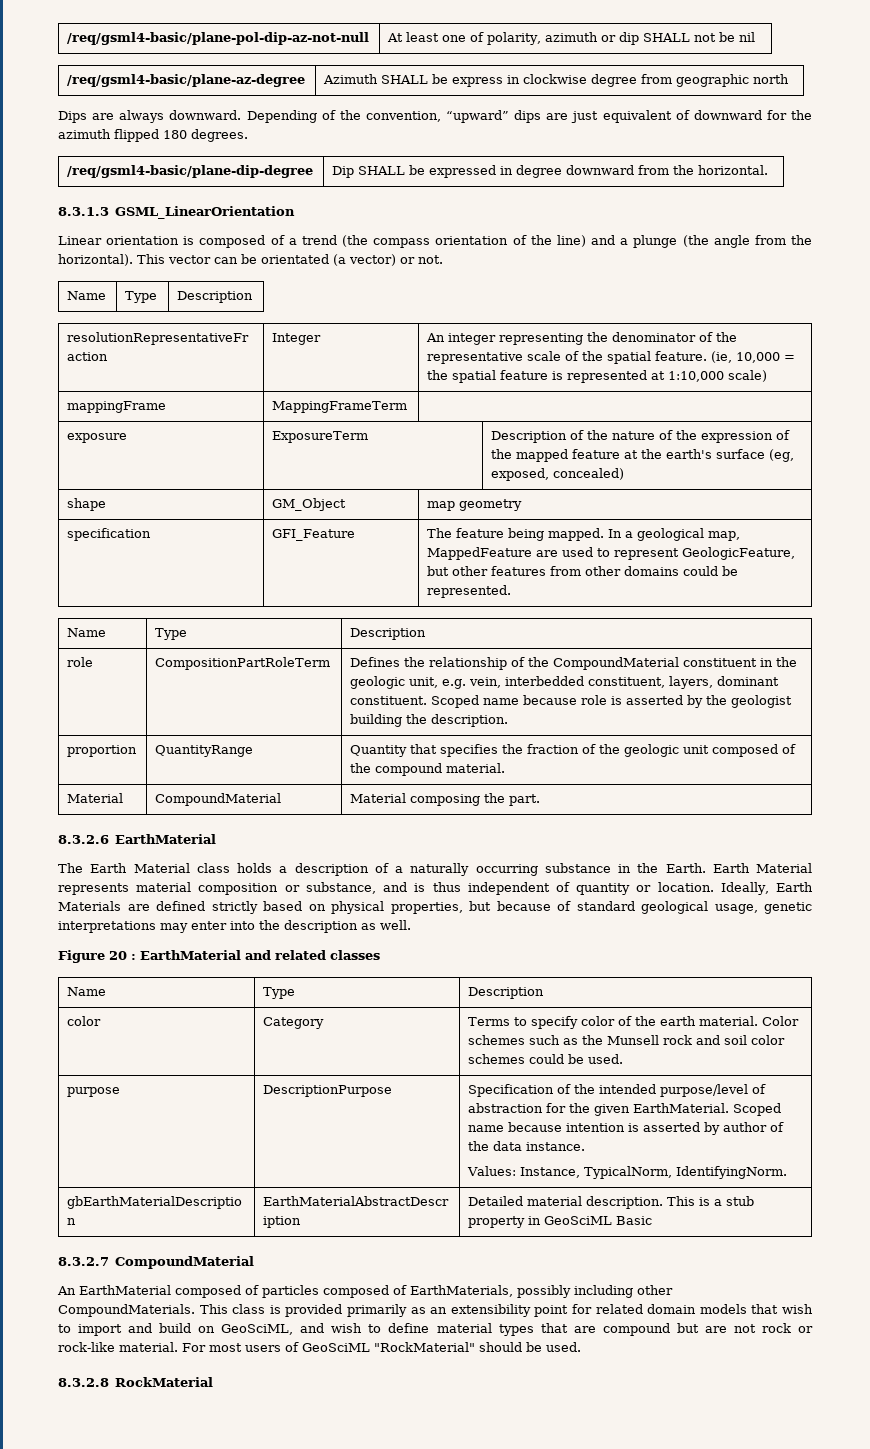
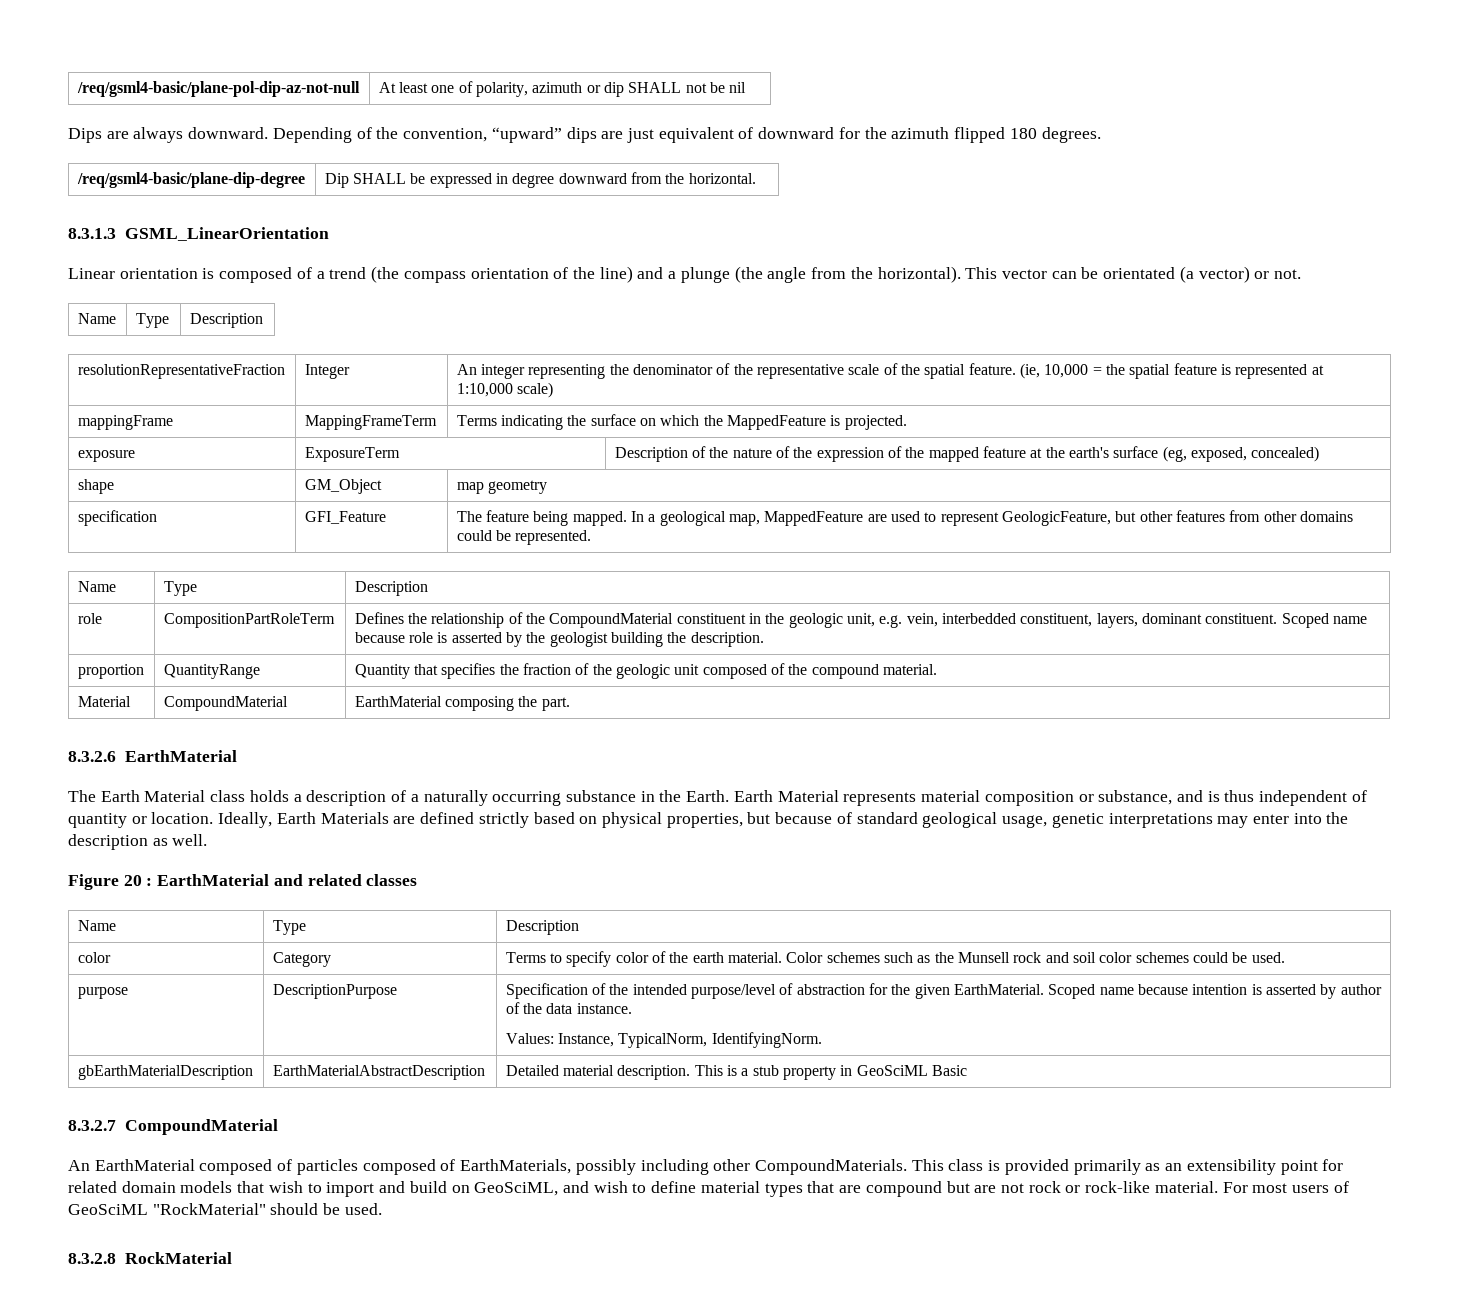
- /req/gsml4-basic/plane-az-degree | Azimuth SHALL be express in clockwise degree from geographic north
- mappingFrame | MappingFrameTerm |
+ mappingFrame | MappingFrameTerm | Terms indicating the surface on which the MappedFeature is projected.
- Material | CompoundMaterial | Material composing the part.
+ Material | CompoundMaterial | EarthMaterial composing the part.

